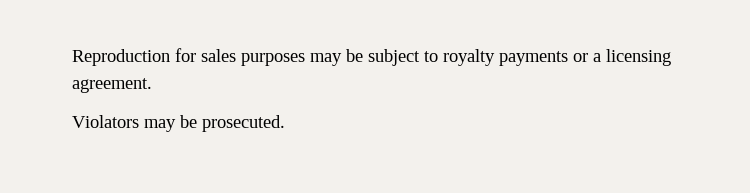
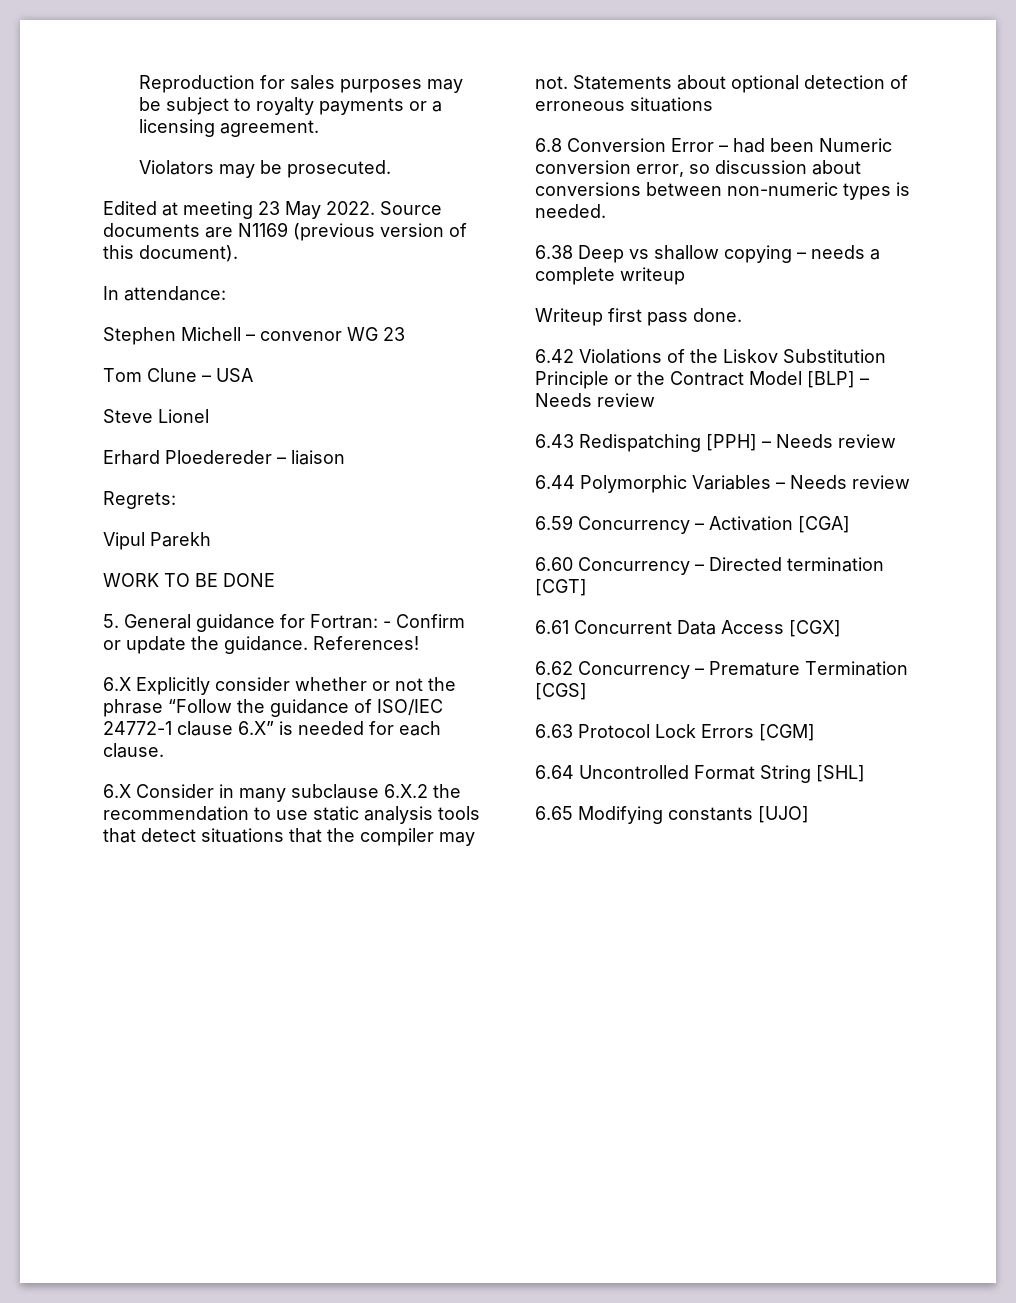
+ Edited at meeting 23 May 2022. Source documents are N1169 (previous version of this document).
+ In attendance:
+ Stephen Michell – convenor WG 23
+ Tom Clune – USA
+ Steve Lionel
+ Erhard Ploedereder – liaison
+ Regrets:
+ Vipul Parekh
+ WORK TO BE DONE
+ 5. General guidance for Fortran: - Confirm or update the guidance. References!
+ 6.X Explicitly consider whether or not the phrase “Follow the guidance of ISO/IEC 24772-1 clause 6.X” is needed for each clause.
+ 6.X Consider in many subclause 6.X.2 the recommendation to use static analysis tools that detect situations that the compiler may not. Statements about optional detection of erroneous situations
+ 6.8 Conversion Error – had been Numeric conversion error, so discussion about conversions between non-numeric types is needed.
+ 6.38 Deep vs shallow copying – needs a complete writeup
+ Writeup first pass done.
+ 6.42 Violations of the Liskov Substitution Principle or the Contract Model [BLP] – Needs review
+ 6.43 Redispatching [PPH] – Needs review
+ 6.44 Polymorphic Variables – Needs review
+ 6.59 Concurrency – Activation [CGA]
+ 6.60 Concurrency – Directed termination [CGT]
+ 6.61 Concurrent Data Access [CGX]
+ 6.62 Concurrency – Premature Termination [CGS]
+ 6.63 Protocol Lock Errors [CGM]
+ 6.64 Uncontrolled Format String [SHL]
+ 6.65 Modifying constants [UJO]

